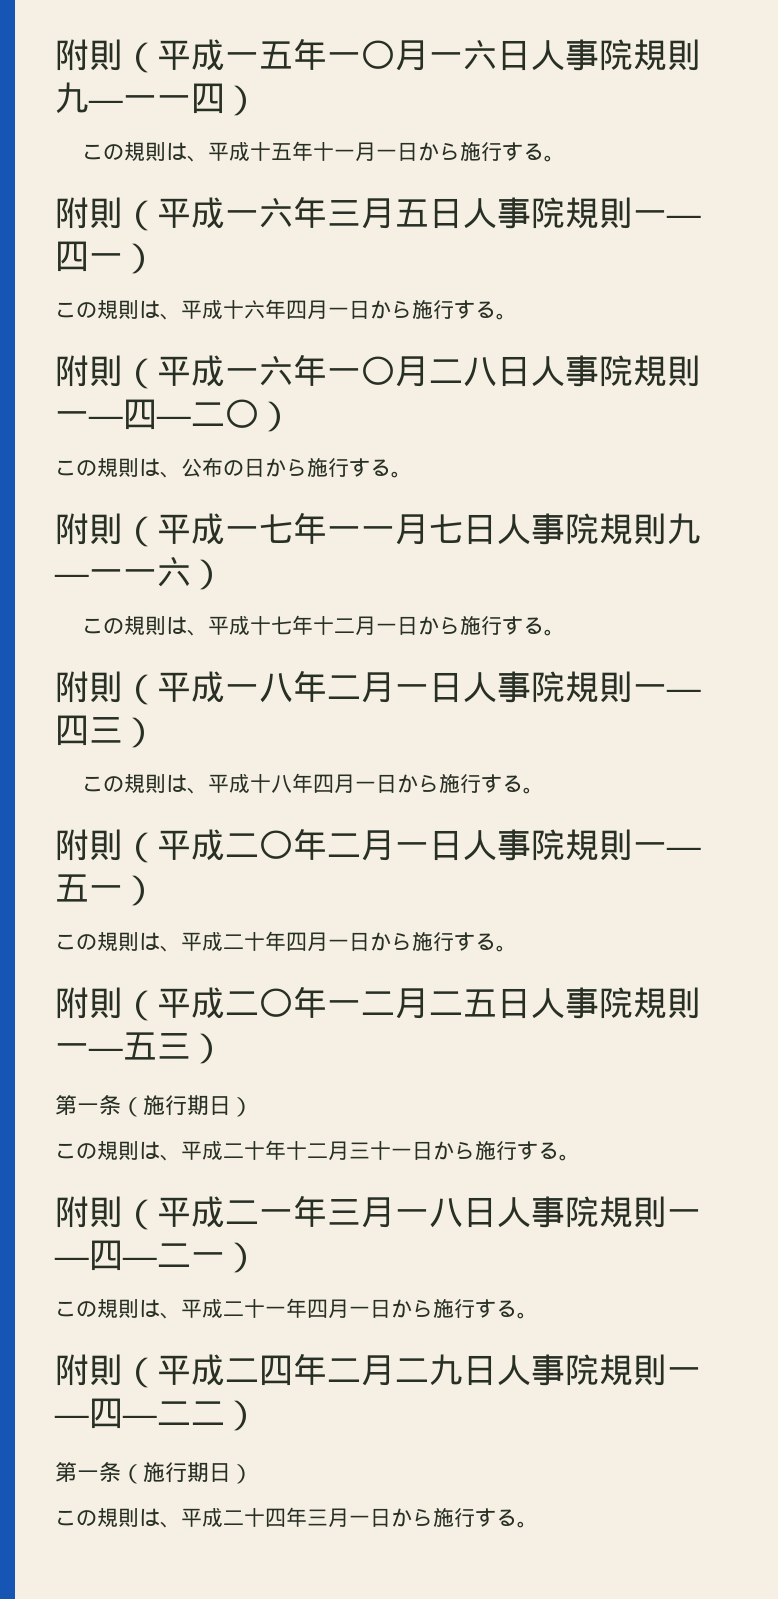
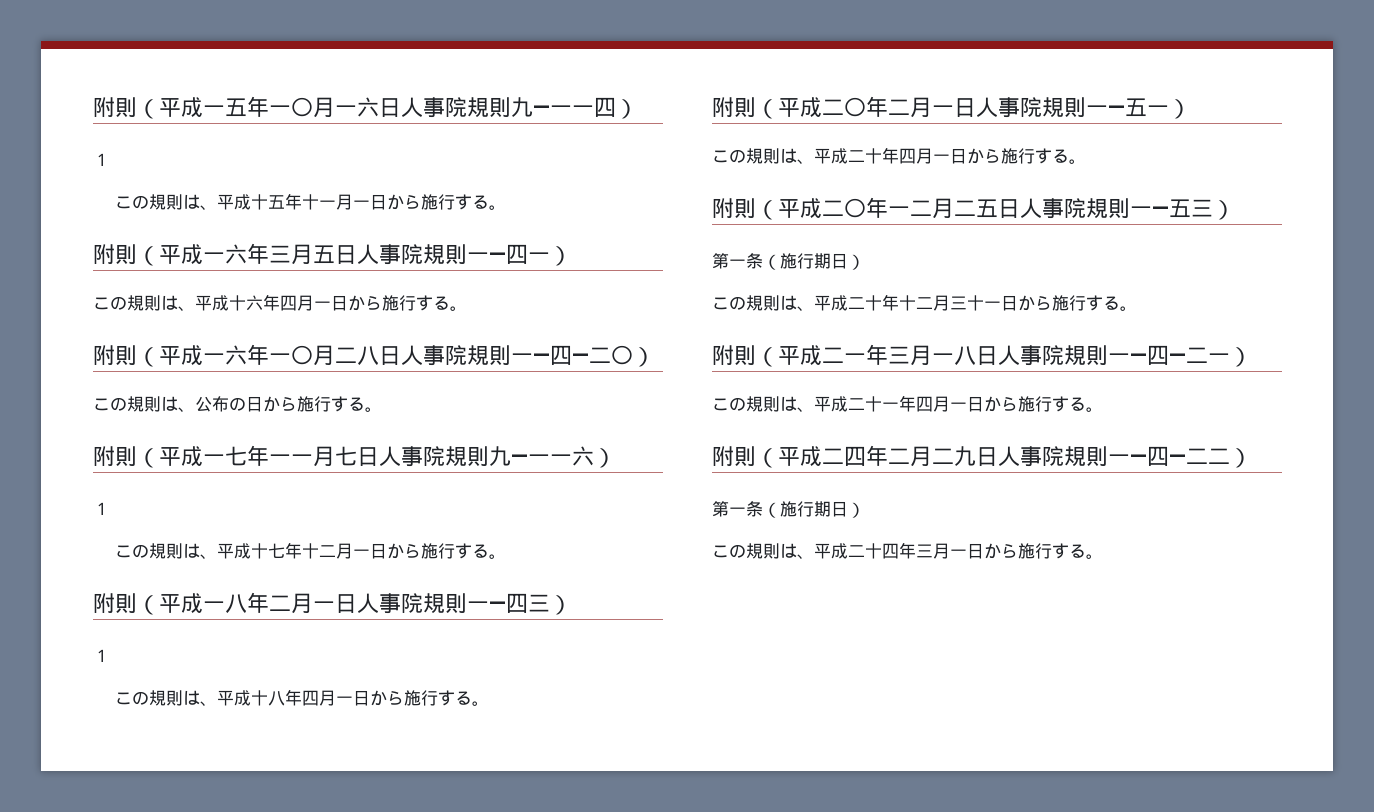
  附則（平成一五年一〇月一六日人事院規則九―一一四）
+ １
  附則（平成一七年一一月七日人事院規則九―一一六）
+ １
  附則（平成一八年二月一日人事院規則一―四三）
+ １

